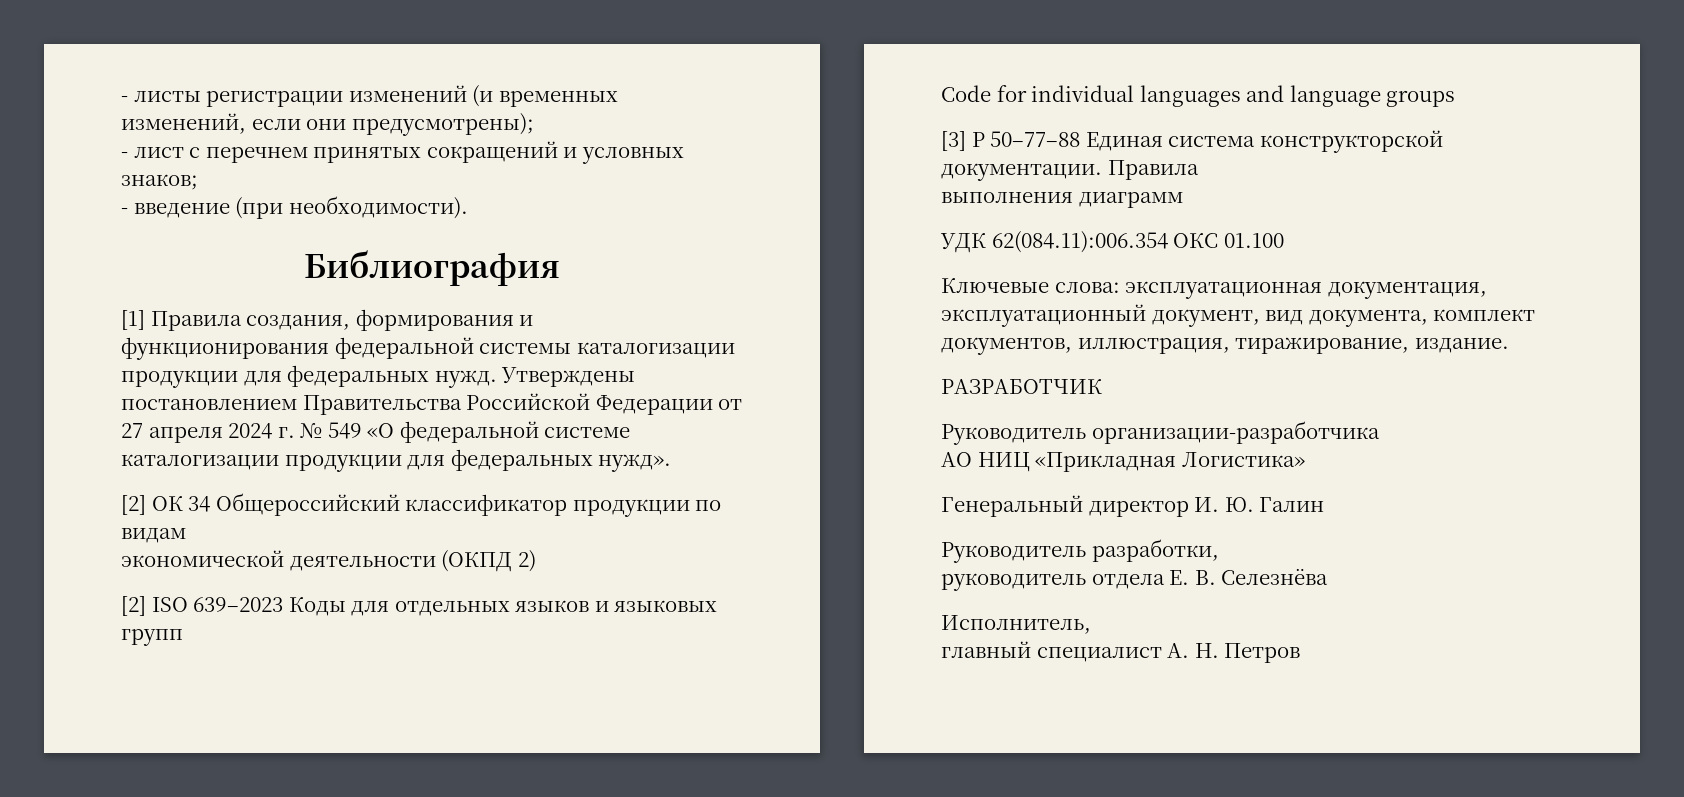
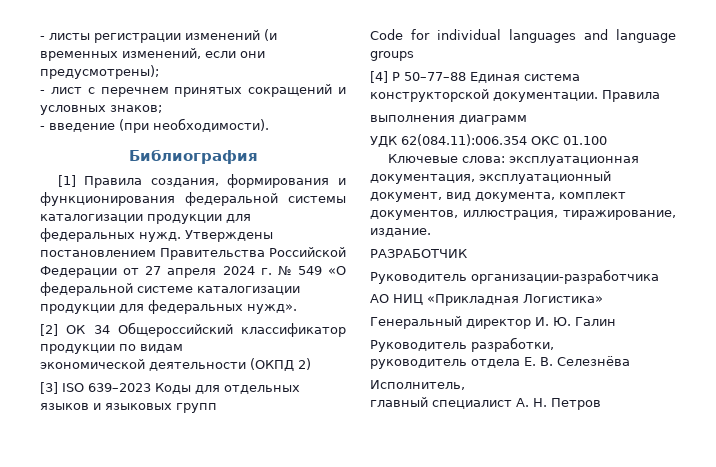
- [2] ISO 639–2023 Коды для отдельных языков и языковых групп
+ [3] ISO 639–2023 Коды для отдельных языков и языковых групп
- [3] Р 50–77–88 Единая система конструкторской документации.
+ [4] Р 50–77–88 Единая система конструкторской документации.

